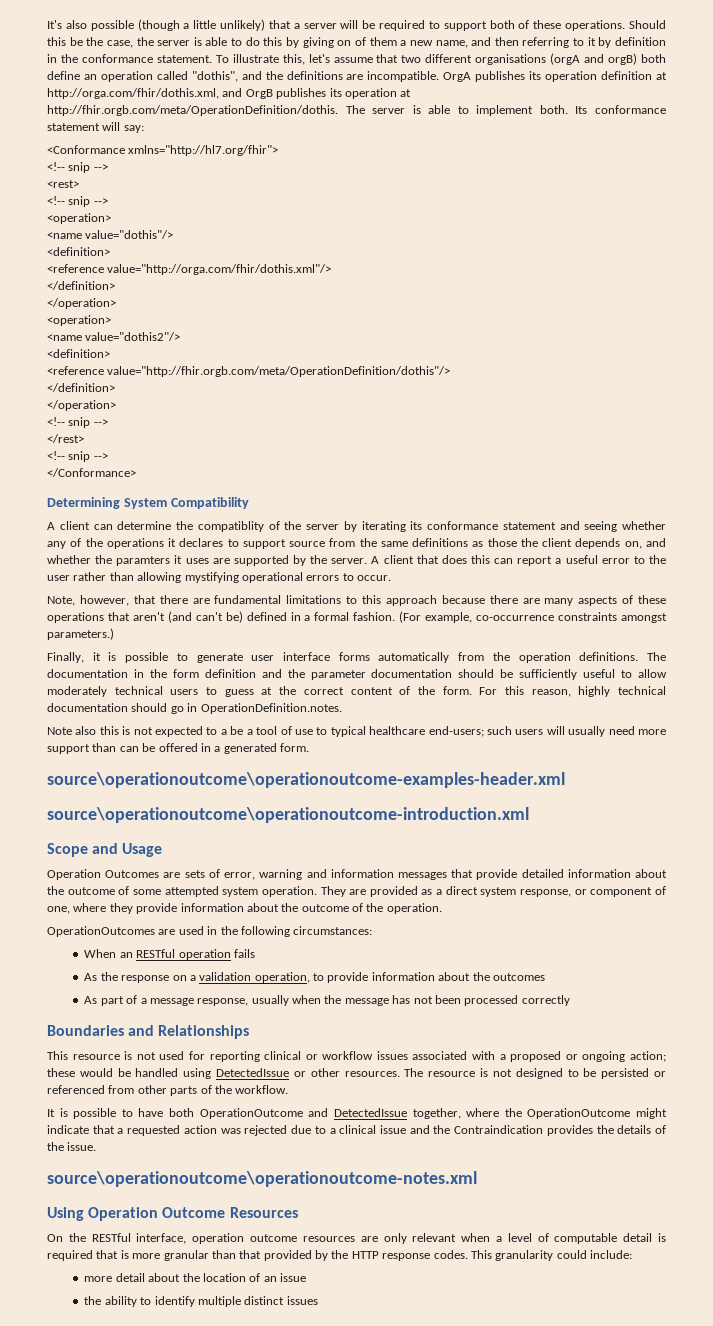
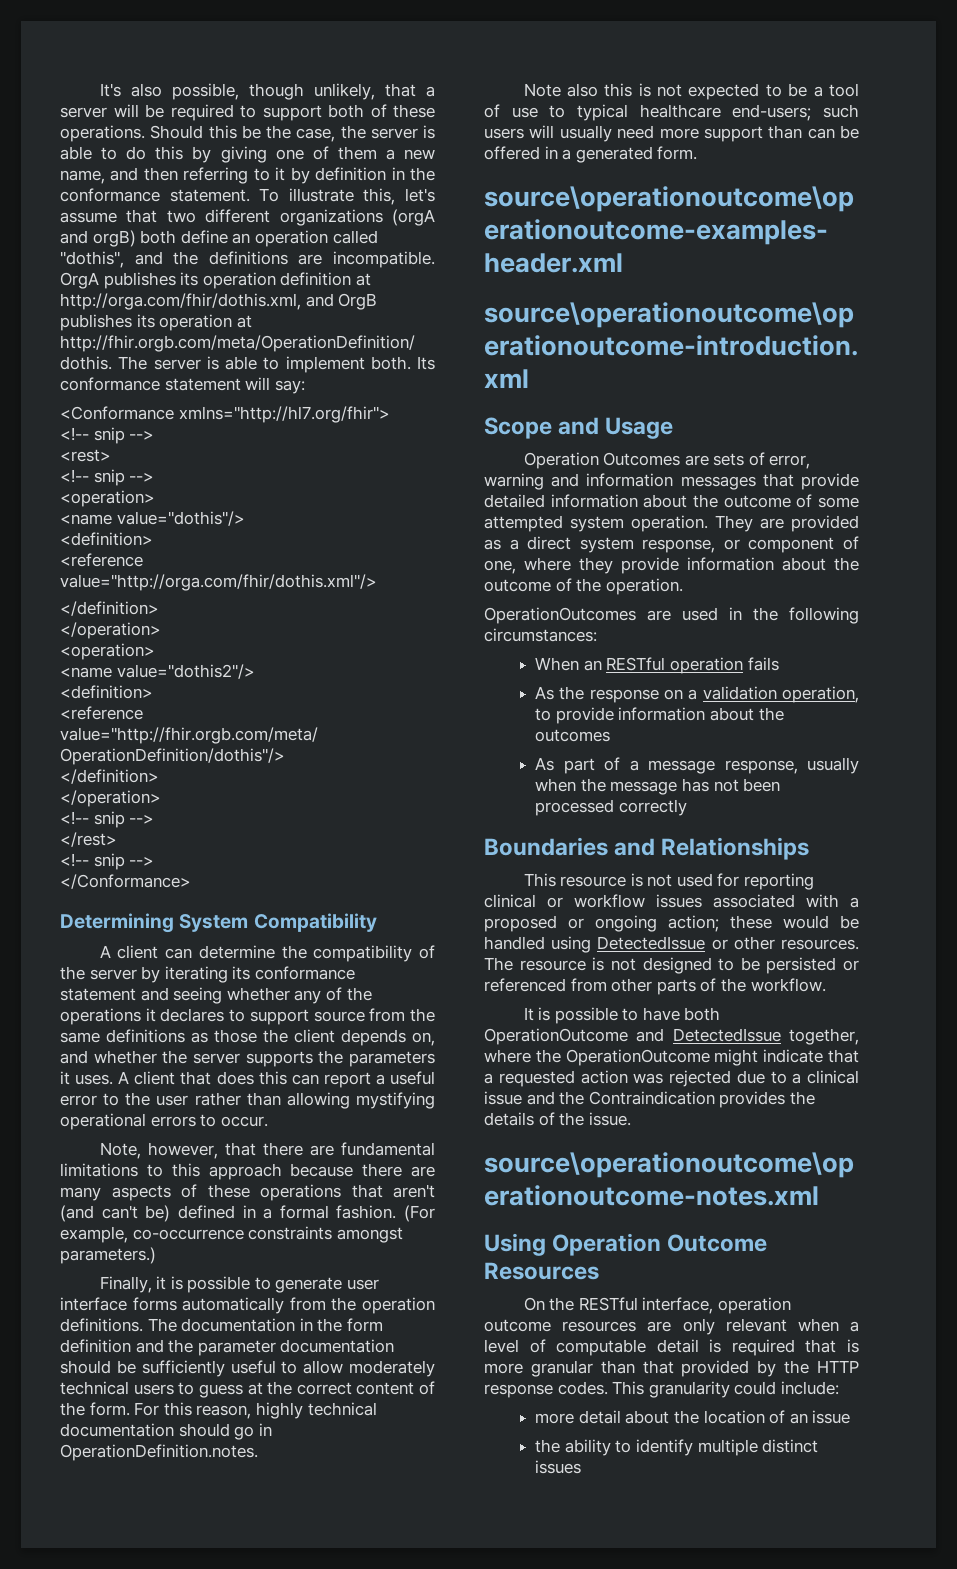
- It's also possible (though a little unlikely) that a server will be required to support both of these operations.
+ It's also possible, though unlikely, that a server will be required to support both of these operations.
- Should this be the case, the server is able to do this by giving on of them a new name, and then referring to it by definition in the conformance statement.
+ Should this be the case, the server is able to do this by giving one of them a new name, and then referring to it by definition in the conformance statement.
- To illustrate this, let's assume that two different organisations (orgA and orgB) both define an operation called "dothis", and the definitions are incompatible.
+ To illustrate this, let's assume that two different organizations (orgA and orgB) both define an operation called "dothis", and the definitions are incompatible.
- A client can determine the compatiblity of the server by iterating its conformance statement and seeing whether any of the operations it declares to support source from the same definitions as those the client depends on, and whether the paramters it uses are supported by the server.
+ A client can determine the compatibility of the server by iterating its conformance statement and seeing whether any of the operations it declares to support source from the same definitions as those the client depends on, and whether the server supports the parameters it uses.
- Note also this is not expected to a be a tool of use to typical healthcare end-users; such users will usually need more support than can be offered in a generated form.
+ Note also this is not expected to be a tool of use to typical healthcare end-users; such users will usually need more support than can be offered in a generated form.

